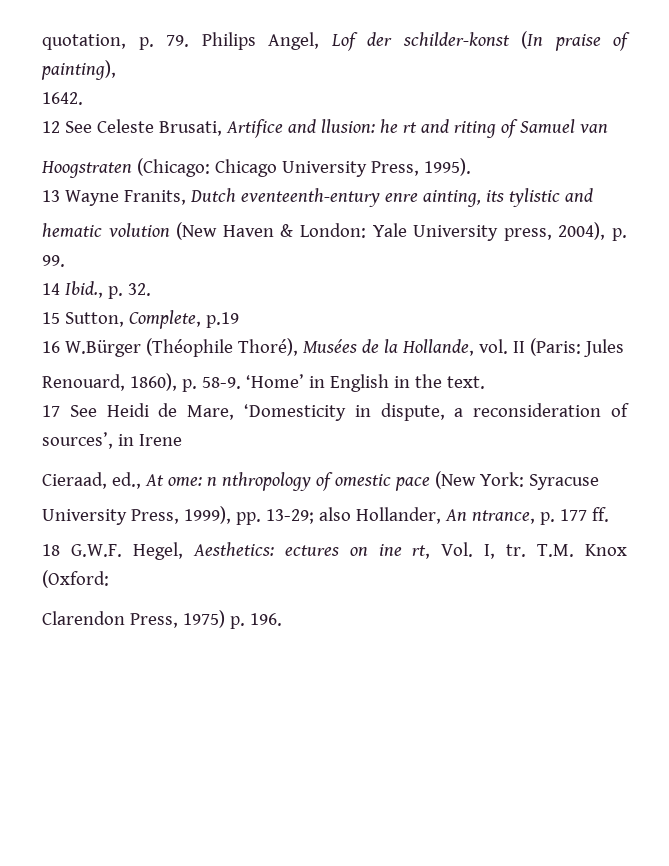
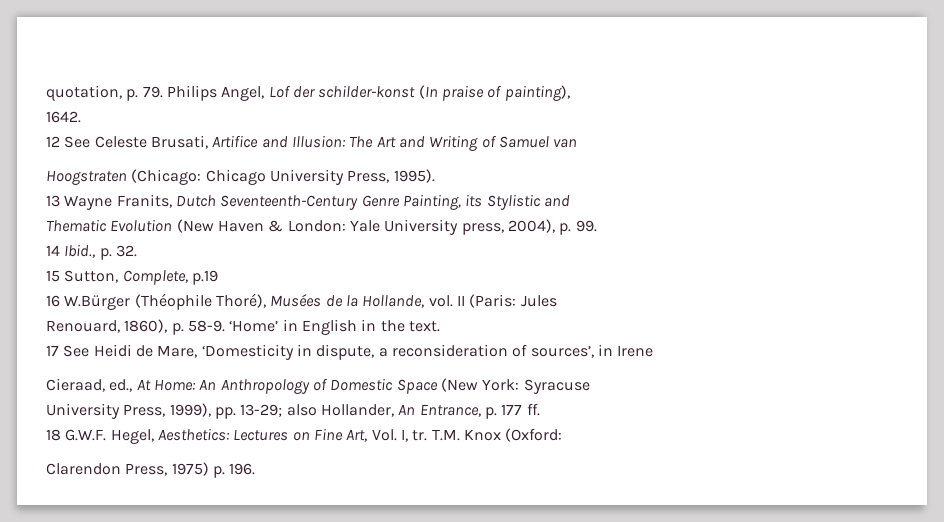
- 12 See Celeste Brusati, Artifice and llusion: he rt and riting of Samuel van
+ 12 See Celeste Brusati, Artifice and Illusion: The Art and Writing of Samuel van
- 13 Wayne Franits, Dutch eventeenth-entury enre ainting, its tylistic and
+ 13 Wayne Franits, Dutch Seventeenth-Century Genre Painting, its Stylistic and
- hematic volution (New Haven & London: Yale University press, 2004), p. 99.
+ Thematic Evolution (New Haven & London: Yale University press, 2004), p. 99.
- Cieraad, ed., At ome: n nthropology of omestic pace (New York: Syracuse
+ Cieraad, ed., At Home: An Anthropology of Domestic Space (New York: Syracuse
- University Press, 1999), pp. 13-29; also Hollander, An ntrance, p. 177 ff.
+ University Press, 1999), pp. 13-29; also Hollander, An Entrance, p. 177 ff.
- 18 G.W.F. Hegel, Aesthetics: ectures on ine rt, Vol. I, tr.
+ 18 G.W.F. Hegel, Aesthetics: Lectures on Fine Art, Vol. I, tr.

